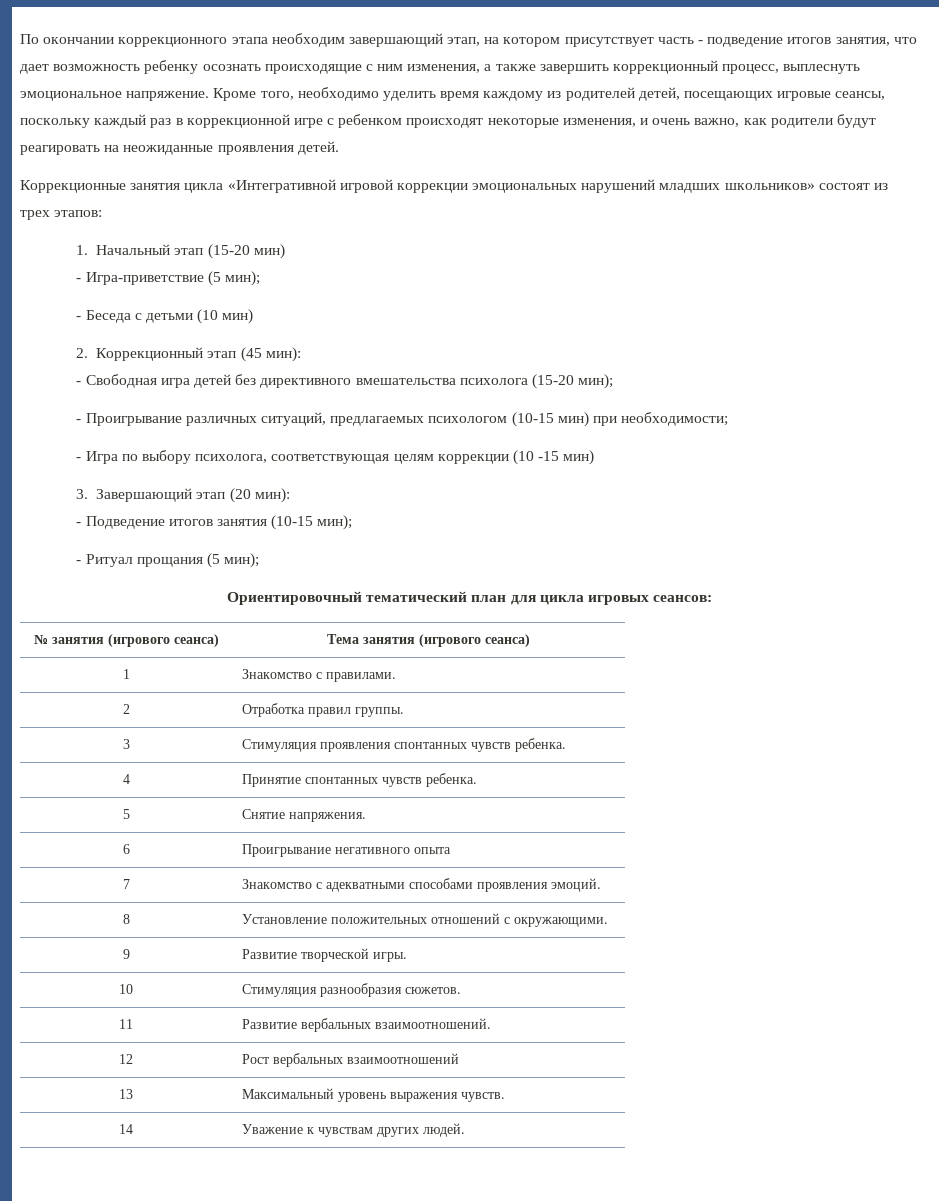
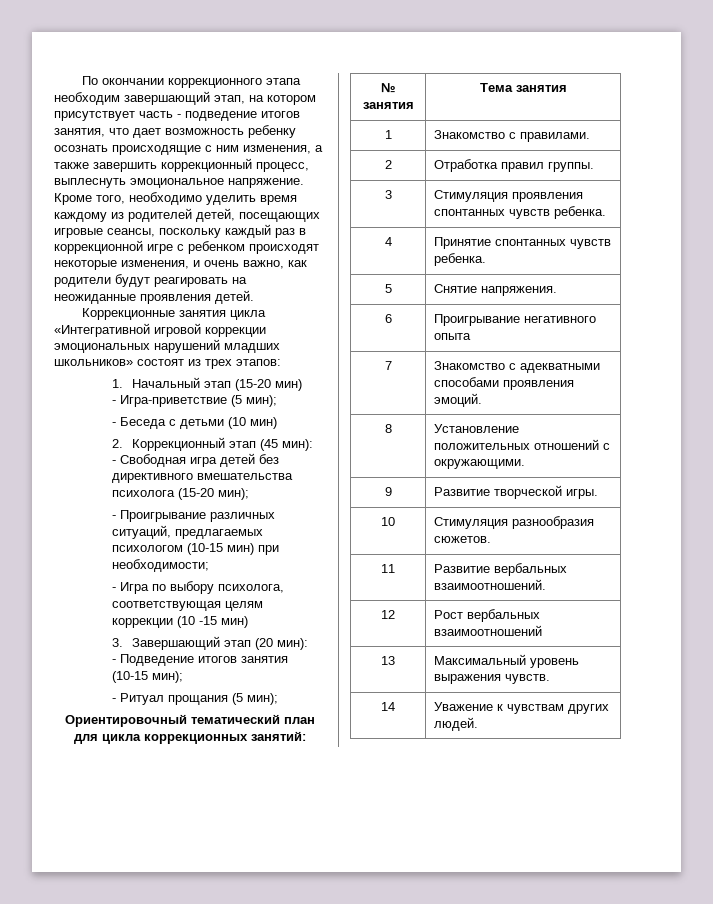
- Ориентировочный тематический план для цикла игровых сеансов:
+ Ориентировочный тематический план для цикла коррекционных занятий:
- № занятия (игрового сеанса) | Тема занятия (игрового сеанса)
+ № занятия | Тема занятия

